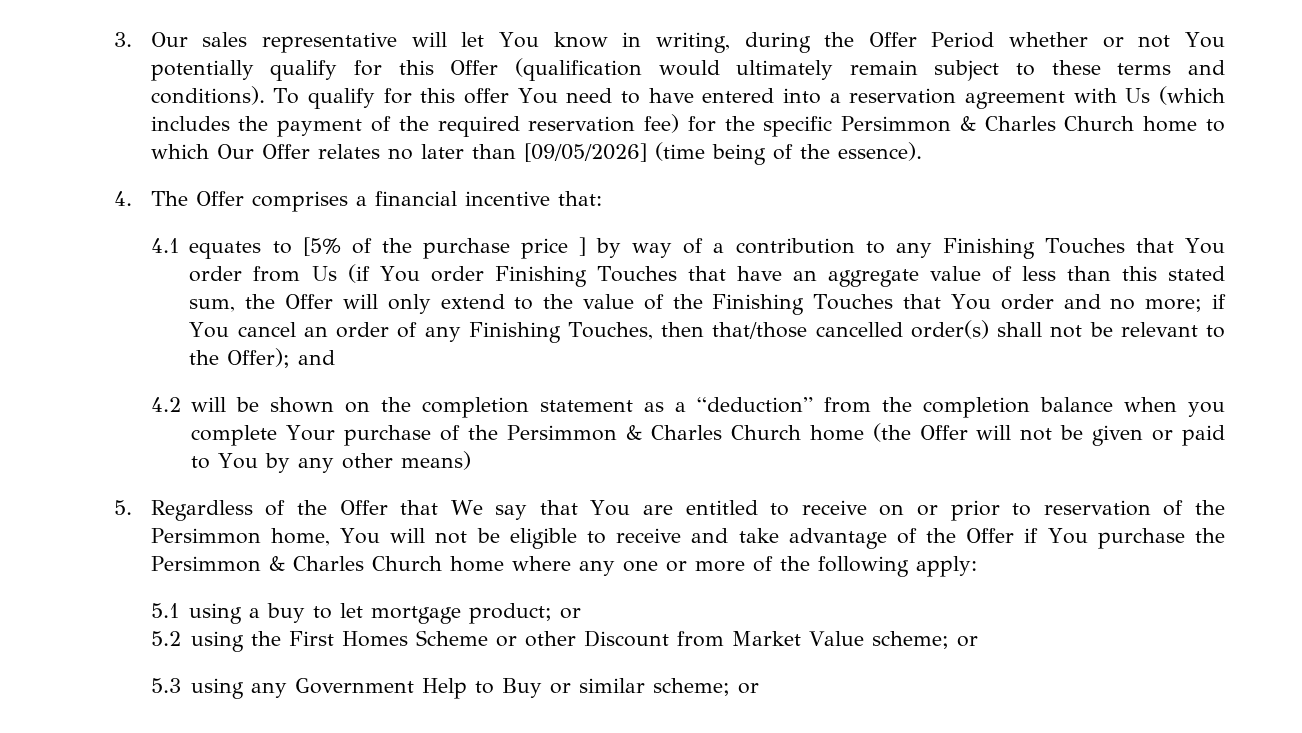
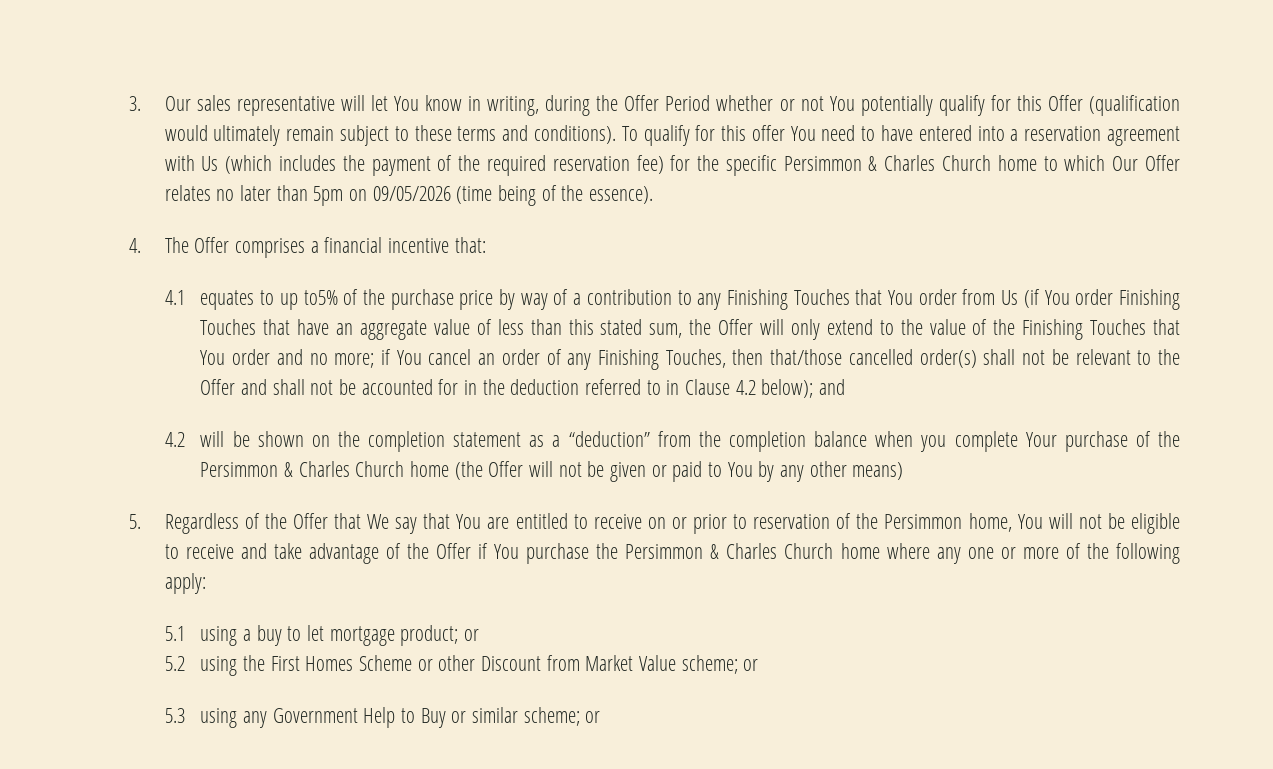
- To qualify for this offer You need to have entered into a reservation agreement with Us (which includes the payment of the required reservation fee) for the specific Persimmon & Charles Church home to which Our Offer relates no later than [09/05/2026] (time being of the essence).
+ To qualify for this offer You need to have entered into a reservation agreement with Us (which includes the payment of the required reservation fee) for the specific Persimmon & Charles Church home to which Our Offer relates no later than 5pm on 09/05/2026 (time being of the essence).
- 4.1 equates to [5% of the purchase price ] by way of a contribution to any Finishing Touches that You order from Us (if You order Finishing Touches that have an aggregate value of less than this stated sum, the Offer will only extend to the value of the Finishing Touches that You order and no more;
+ 4.1 equates to up to5% of the purchase price by way of a contribution to any Finishing Touches that You order from Us (if You order Finishing Touches that have an aggregate value of less than this stated sum, the Offer will only extend to the value of the Finishing Touches that You order and no more;
- if You cancel an order of any Finishing Touches, then that/those cancelled order(s) shall not be relevant to the Offer);
+ if You cancel an order of any Finishing Touches, then that/those cancelled order(s) shall not be relevant to the Offer and shall not be accounted for in the deduction referred to in Clause 4.2 below);

